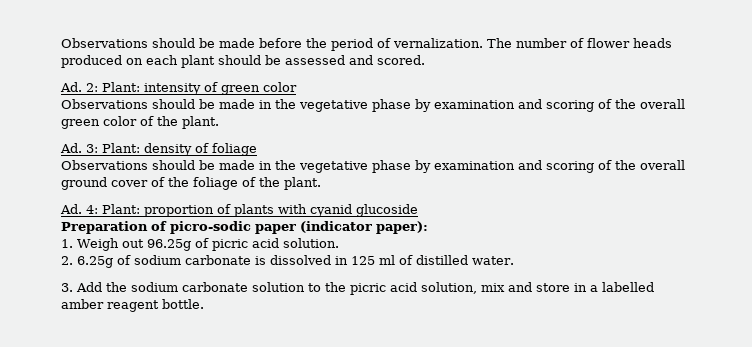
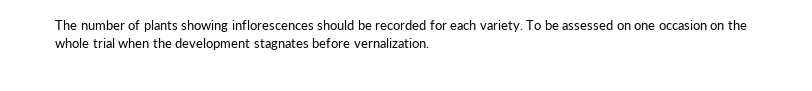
- Observations should be made before the period of vernalization. The number of flower heads produced on each plant should be assessed and scored.
- Ad. 2: Plant: intensity of green color
- Observations should be made in the vegetative phase by examination and scoring of the overall green color of the plant.
- Ad. 3: Plant: density of foliage
- Observations should be made in the vegetative phase by examination and scoring of the overall ground cover of the foliage of the plant.
- Ad. 4: Plant: proportion of plants with cyanid glucoside
- Preparation of picro-sodic paper (indicator paper):
- 1. Weigh out 96.25g of picric acid solution.
- 2. 6.25g of sodium carbonate is dissolved in 125 ml of distilled water.
- 3. Add the sodium carbonate solution to the picric acid solution, mix and store in a labelled amber reagent bottle.
+ The number of plants showing inflorescences should be recorded for each variety. To be assessed on one occasion on the whole trial when the development stagnates before vernalization.

